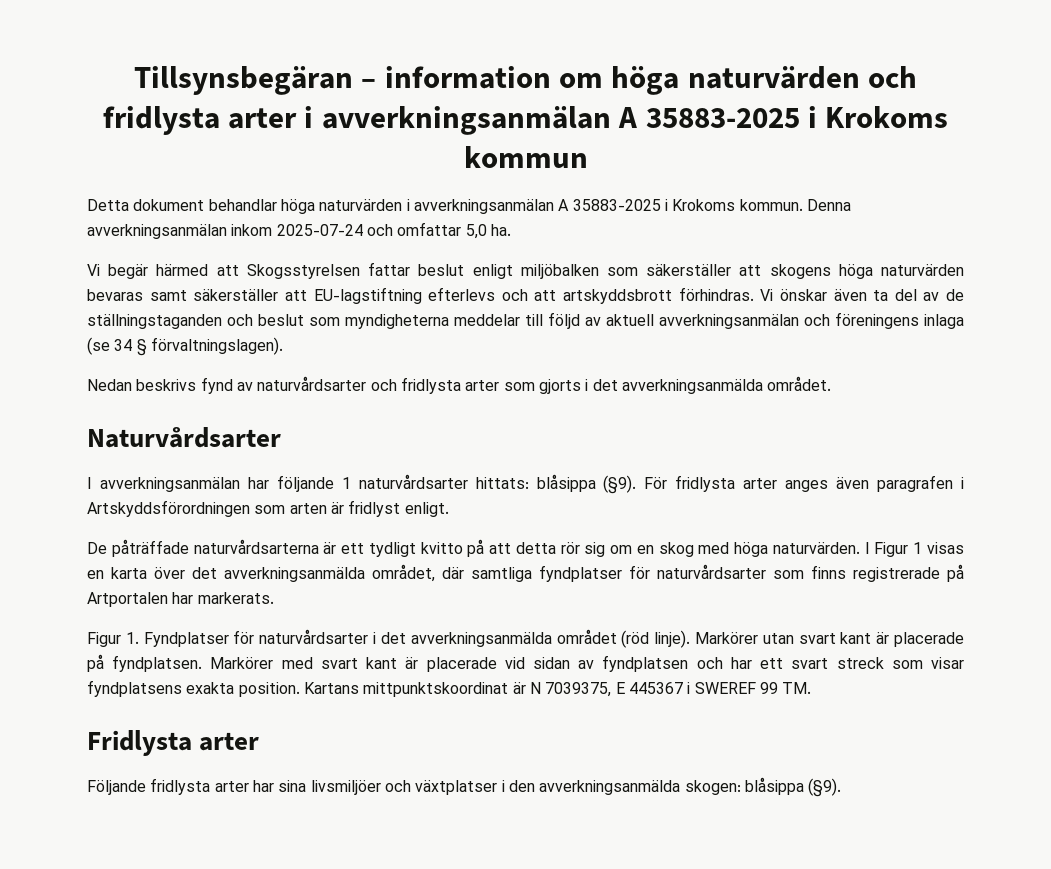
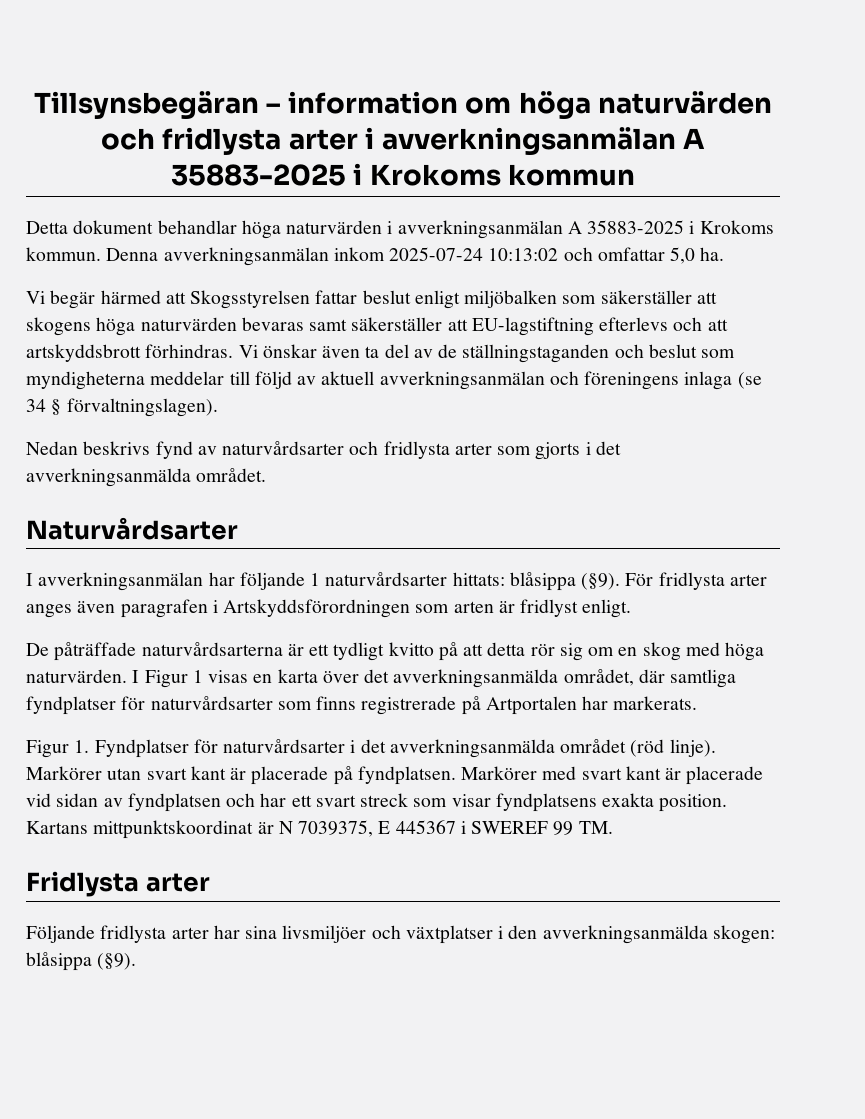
- Denna avverkningsanmälan inkom 2025-07-24 och omfattar 5,0 ha.
+ Denna avverkningsanmälan inkom 2025-07-24 10:13:02 och omfattar 5,0 ha.

